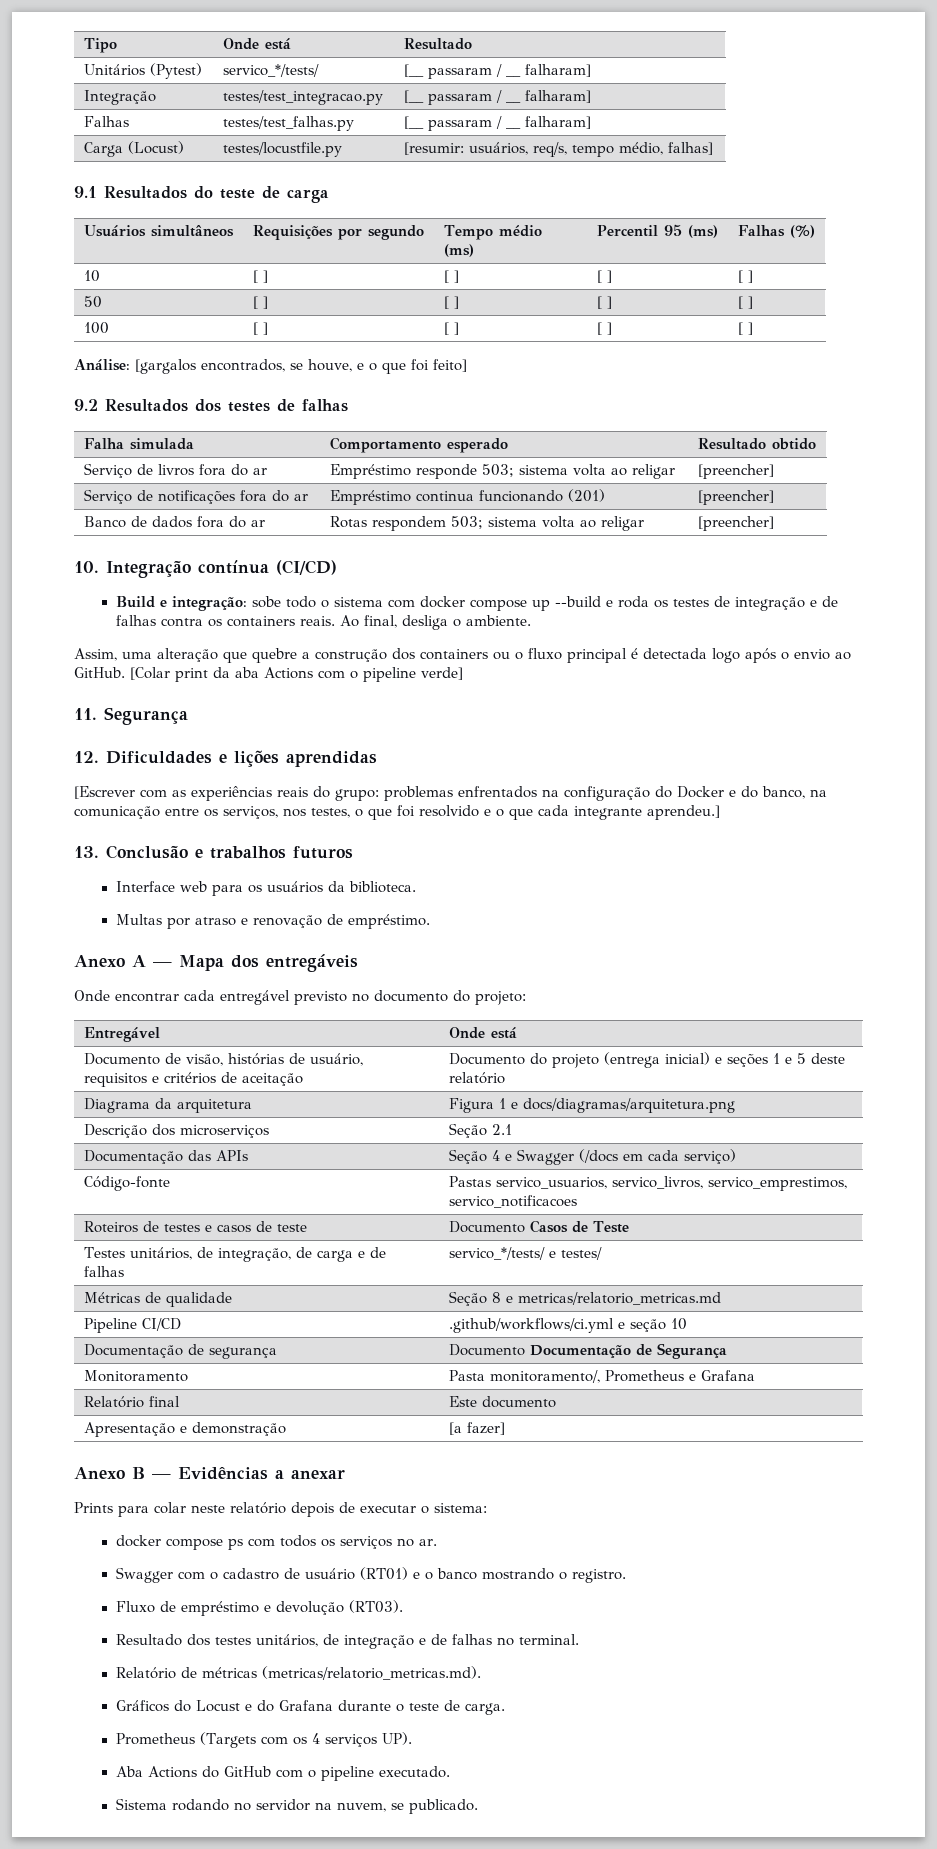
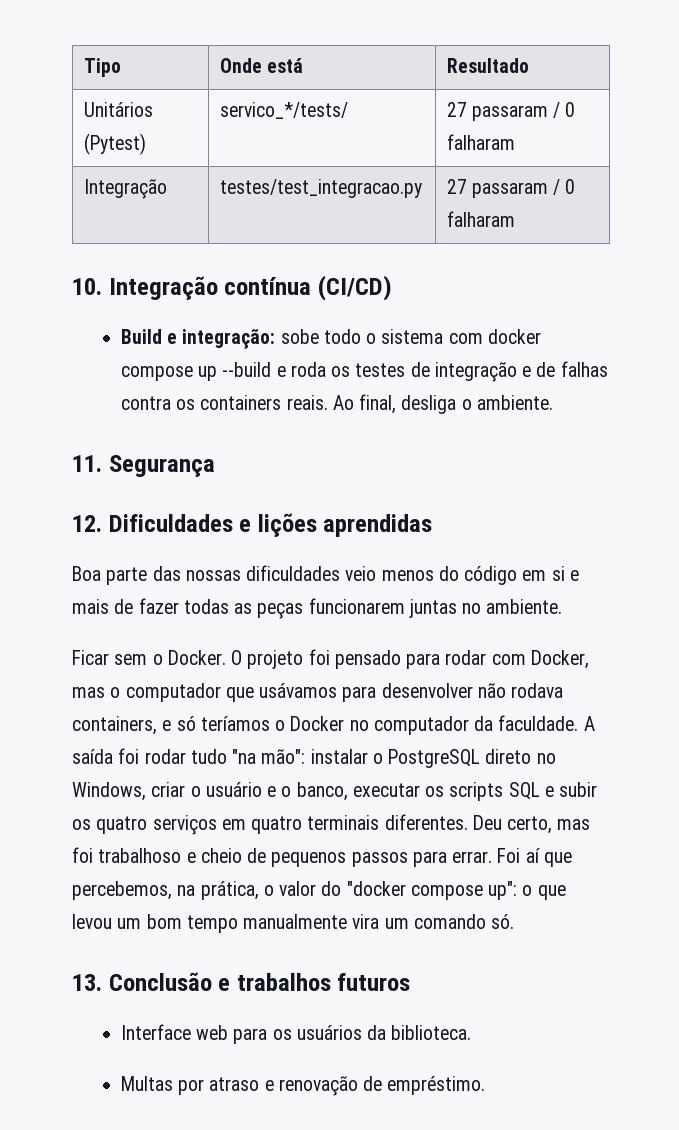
- Unitários (Pytest) | servico_*/tests/ | [__ passaram / __ falharam]
+ Unitários (Pytest) | servico_*/tests/ | 27 passaram / 0 falharam
- Integração | testes/test_integracao.py | [__ passaram / __ falharam]
- Falhas | testes/test_falhas.py | [__ passaram / __ falharam]
- Carga (Locust) | testes/locustfile.py | [resumir: usuários, req/s, tempo médio, falhas]
- 9.1 Resultados do teste de carga
- Usuários simultâneos | Requisições por segundo | Tempo médio (ms) | Percentil 95 (ms) | Falhas (%)
- 10 | [ ] | [ ] | [ ] | [ ]
- 50 | [ ] | [ ] | [ ] | [ ]
- 100 | [ ] | [ ] | [ ] | [ ]
- Análise: [gargalos encontrados, se houve, e o que foi feito]
- 9.2 Resultados dos testes de falhas
- Falha simulada | Comportamento esperado | Resultado obtido
- Serviço de livros fora do ar | Empréstimo responde 503; sistema volta ao religar | [preencher]
- Serviço de notificações fora do ar | Empréstimo continua funcionando (201) | [preencher]
- Banco de dados fora do ar | Rotas respondem 503; sistema volta ao religar | [preencher]
+ Integração | testes/test_integracao.py | 27 passaram / 0 falharam
- Assim, uma alteração que quebre a construção dos containers ou o fluxo principal é detectada logo após o envio ao GitHub. [Colar print da aba Actions com o pipeline verde]
- [Escrever com as experiências reais do grupo: problemas enfrentados na configuração do Docker e do banco, na comunicação entre os serviços, nos testes, o que foi resolvido e o que cada integrante aprendeu.]
+ Boa parte das nossas dificuldades veio menos do código em si e mais de fazer todas as peças funcionarem juntas no ambiente.
+ Ficar sem o Docker. O projeto foi pensado para rodar com Docker, mas o computador que usávamos para desenvolver não rodava containers, e só teríamos o Docker no computador da faculdade. A saída foi rodar tudo "na mão": instalar o PostgreSQL direto no Windows, criar o usuário e o banco, executar os scripts SQL e subir os quatro serviços em quatro terminais diferentes. Deu certo, mas foi trabalhoso e cheio de pequenos passos para errar. Foi aí que percebemos, na prática, o valor do "docker compose up": o que levou um bom tempo manualmente vira um comando só.
- Anexo A — Mapa dos entregáveis
- Onde encontrar cada entregável previsto no documento do projeto:
- Entregável | Onde está
- Documento de visão, histórias de usuário, requisitos e critérios de aceitação | Documento do projeto (entrega inicial) e seções 1 e 5 deste relatório
- Diagrama da arquitetura | Figura 1 e docs/diagramas/arquitetura.png
- Descrição dos microserviços | Seção 2.1
- Documentação das APIs | Seção 4 e Swagger (/docs em cada serviço)
- Código-fonte | Pastas servico_usuarios, servico_livros, servico_emprestimos, servico_notificacoes
- Roteiros de testes e casos de teste | Documento Casos de Teste
- Testes unitários, de integração, de carga e de falhas | servico_*/tests/ e testes/
- Métricas de qualidade | Seção 8 e metricas/relatorio_metricas.md
- Pipeline CI/CD | .github/workflows/ci.yml e seção 10
- Documentação de segurança | Documento Documentação de Segurança
- Monitoramento | Pasta monitoramento/, Prometheus e Grafana
- Relatório final | Este documento
- Apresentação e demonstração | [a fazer]
- Anexo B — Evidências a anexar
- Prints para colar neste relatório depois de executar o sistema:
- docker compose ps com todos os serviços no ar.
- Swagger com o cadastro de usuário (RT01) e o banco mostrando o registro.
- Fluxo de empréstimo e devolução (RT03).
- Resultado dos testes unitários, de integração e de falhas no terminal.
- Relatório de métricas (metricas/relatorio_metricas.md).
- Gráficos do Locust e do Grafana durante o teste de carga.
- Prometheus (Targets com os 4 serviços UP).
- Aba Actions do GitHub com o pipeline executado.
- Sistema rodando no servidor na nuvem, se publicado.

